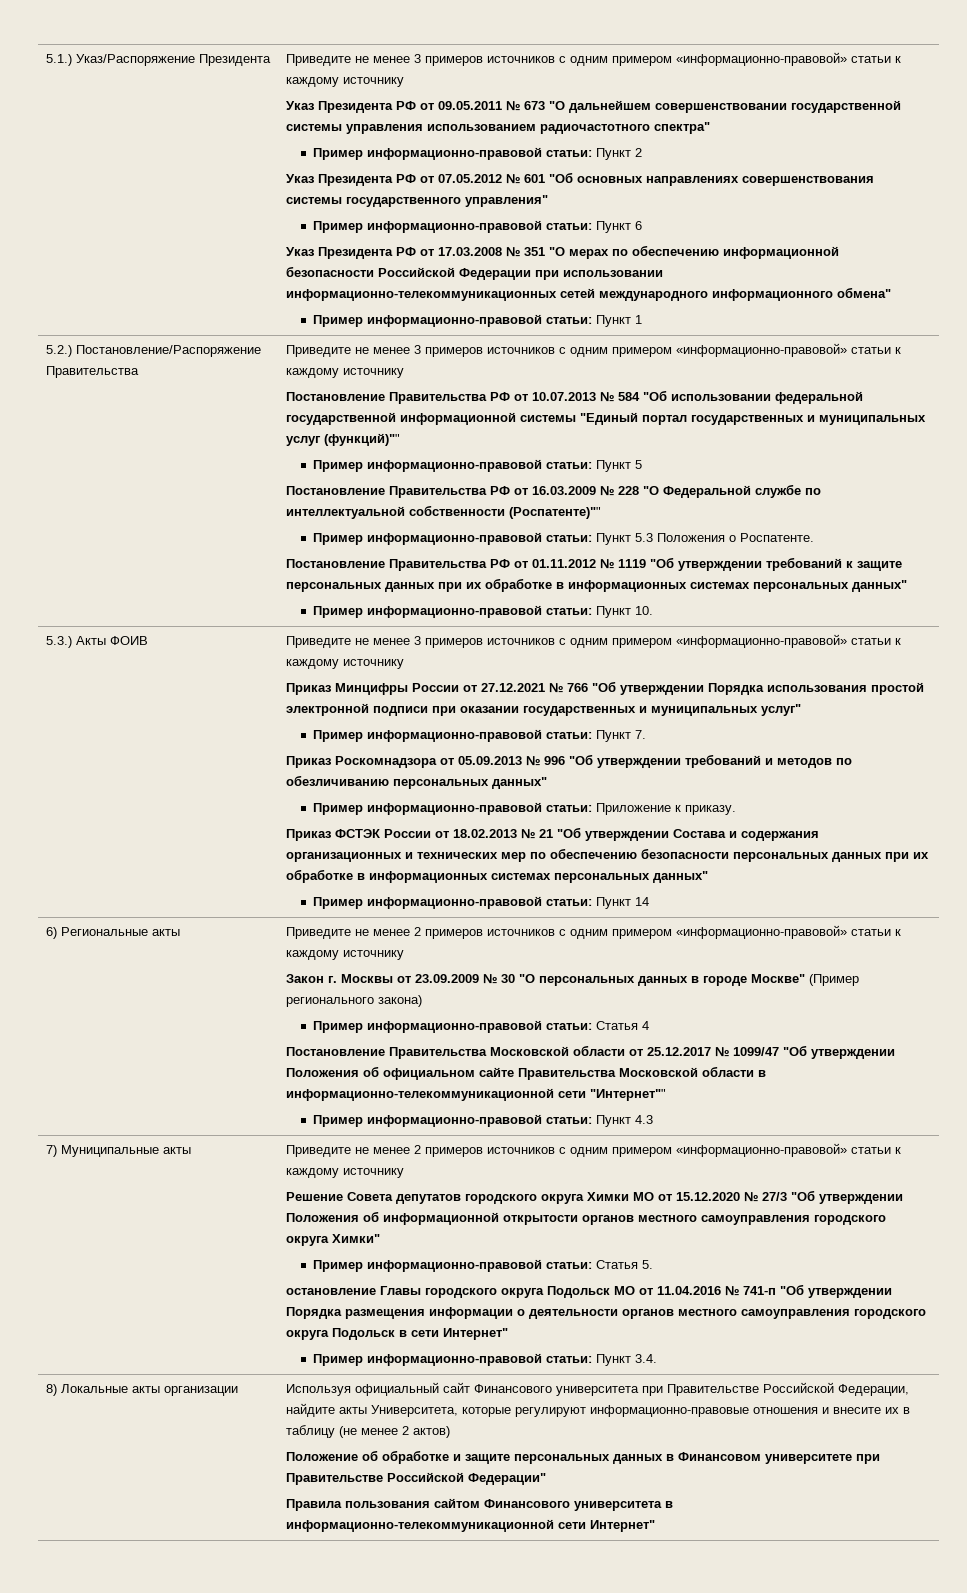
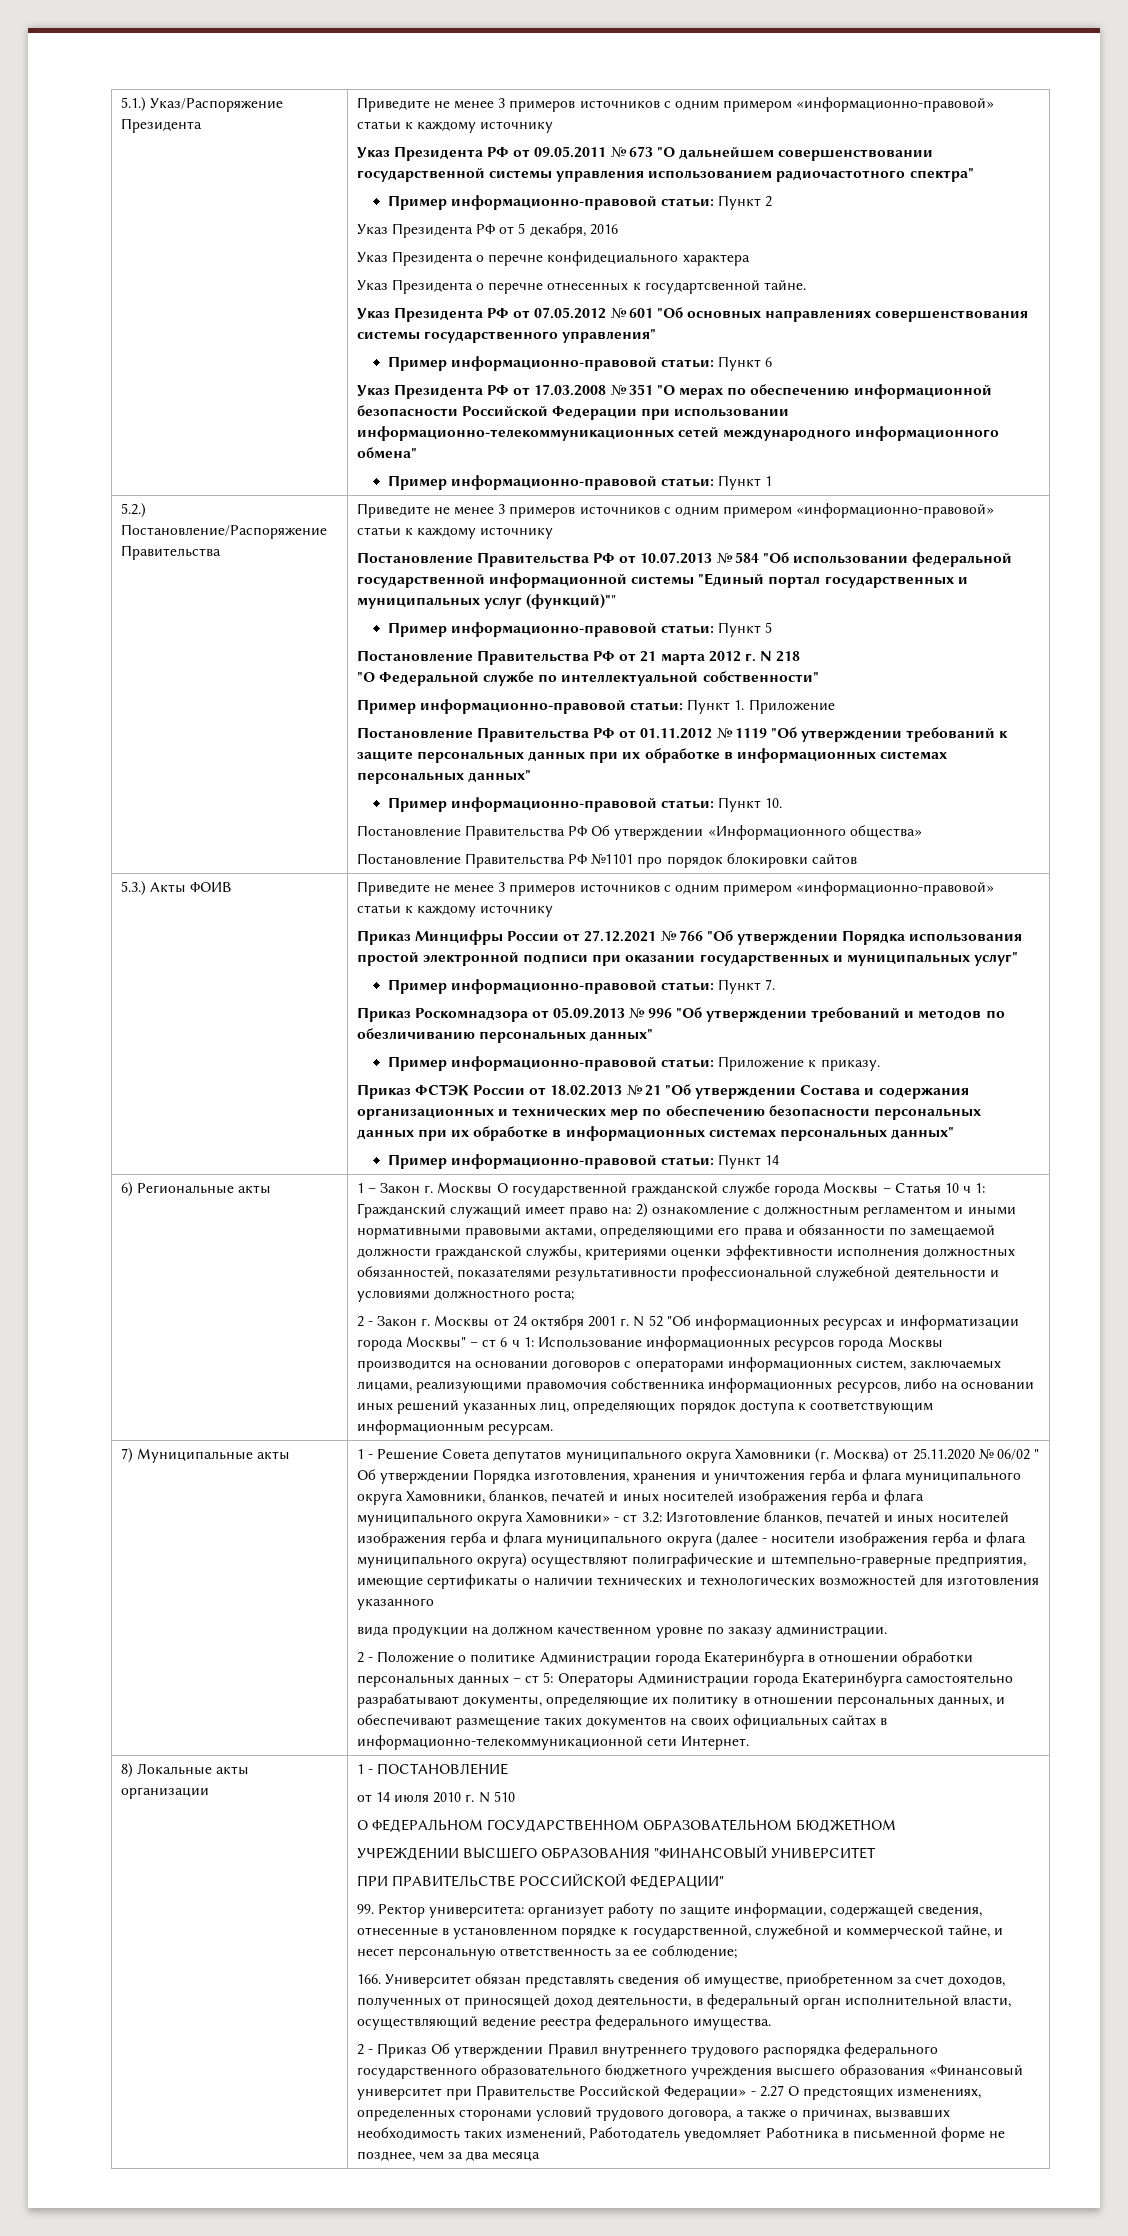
+ Указ Президента РФ от 5 декабря, 2016
+ Указ Президента о перечне конфидециального характера
+ Указ Президента о перечне отнесенных к государтсвенной тайне.
- Постановление Правительства РФ от 16.03.2009 № 228 "О Федеральной службе по интеллектуальной собственности (Роспатенте)""
- Пример информационно-правовой статьи: Пункт 5.3 Положения о Роспатенте.
+ Постановление Правительства РФ от 21 марта 2012 г. N 218
+ "О Федеральной службе по интеллектуальной собственности"
+ Пример информационно-правовой статьи: Пункт 1. Приложение
+ Постановление Правительства РФ Об утверждении «Информационного общества»
+ Постановление Правительства РФ №1101 про порядок блокировки сайтов
- 6) Региональные акты | Приведите не менее 2 примеров источников с одним примером «информационно-правовой» статьи к каждому источнику
- Закон г. Москвы от 23.09.2009 № 30 "О персональных данных в городе Москве" (Пример регионального закона)
- Пример информационно-правовой статьи: Статья 4
- Постановление Правительства Московской области от 25.12.2017 № 1099/47 "Об утверждении Положения об официальном сайте Правительства Московской области в информационно-телекоммуникационной сети "Интернет""
- Пример информационно-правовой статьи: Пункт 4.3
- 7) Муниципальные акты | Приведите не менее 2 примеров источников с одним примером «информационно-правовой» статьи к каждому источнику
- Решение Совета депутатов городского округа Химки МО от 15.12.2020 № 27/3 "Об утверждении Положения об информационной открытости органов местного самоуправления городского округа Химки"
- Пример информационно-правовой статьи: Статья 5.
- остановление Главы городского округа Подольск МО от 11.04.2016 № 741-п "Об утверждении Порядка размещения информации о деятельности органов местного самоуправления городского округа Подольск в сети Интернет"
- Пример информационно-правовой статьи: Пункт 3.4.
- 8) Локальные акты организации | Используя официальный сайт Финансового университета при Правительстве Российской Федерации, найдите акты Университета, которые регулируют информационно-правовые отношения и внесите их в таблицу (не менее 2 актов)
- Положение об обработке и защите персональных данных в Финансовом университете при Правительстве Российской Федерации"
- Правила пользования сайтом Финансового университета в информационно-телекоммуникационной сети Интернет"
+ 6) Региональные акты | 1 – Закон г. Москвы О государственной гражданской службе города Москвы – Статья 10 ч 1: Гражданский служащий имеет право на: 2) ознакомление с должностным регламентом и иными нормативными правовыми актами, определяющими его права и обязанности по замещаемой должности гражданской службы, критериями оценки эффективности исполнения должностных обязанностей, показателями результативности профессиональной служебной деятельности и условиями должностного роста;
+ 2 - Закон г. Москвы от 24 октября 2001 г. N 52 "Об информационных ресурсах и информатизации города Москвы" – ст 6 ч 1: Использование информационных ресурсов города Москвы производится на основании договоров с операторами информационных систем, заключаемых лицами, реализующими правомочия собственника информационных ресурсов, либо на основании иных решений указанных лиц, определяющих порядок доступа к соответствующим информационным ресурсам.
+ 7) Муниципальные акты | 1 - Решение Совета депутатов муниципального округа Хамовники (г. Москва) от 25.11.2020 № 06/02 " Об утверждении Порядка изготовления, хранения и уничтожения герба и флага муниципального округа Хамовники, бланков, печатей и иных носителей изображения герба и флага муниципального округа Хамовники» - ст 3.2: Изготовление бланков, печатей и иных носителей изображения герба и флага муниципального округа (далее - носители изображения герба и флага муниципального округа) осуществляют полиграфические и штемпельно-граверные предприятия, имеющие сертификаты о наличии технических и технологических возможностей для изготовления указанного
+ вида продукции на должном качественном уровне по заказу администрации.
+ 2 - Положение о политике Администрации города Екатеринбурга в отношении обработки персональных данных – ст 5: Операторы Администрации города Екатеринбурга самостоятельно разрабатывают документы, определяющие их политику в отношении персональных данных, и обеспечивают размещение таких документов на своих официальных сайтах в информационно-телекоммуникационной сети Интернет.
+ 8) Локальные акты организации | 1 - ПОСТАНОВЛЕНИЕ
+ от 14 июля 2010 г. N 510
+ О ФЕДЕРАЛЬНОМ ГОСУДАРСТВЕННОМ ОБРАЗОВАТЕЛЬНОМ БЮДЖЕТНОМ
+ УЧРЕЖДЕНИИ ВЫСШЕГО ОБРАЗОВАНИЯ "ФИНАНСОВЫЙ УНИВЕРСИТЕТ
+ ПРИ ПРАВИТЕЛЬСТВЕ РОССИЙСКОЙ ФЕДЕРАЦИИ"
+ 99. Ректор университета: организует работу по защите информации, содержащей сведения, отнесенные в установленном порядке к государственной, служебной и коммерческой тайне, и несет персональную ответственность за ее соблюдение;
+ 166. Университет обязан представлять сведения об имуществе, приобретенном за счет доходов, полученных от приносящей доход деятельности, в федеральный орган исполнительной власти, осуществляющий ведение реестра федерального имущества.
+ 2 - Приказ Об утверждении Правил внутреннего трудового распорядка федерального государственного образовательного бюджетного учреждения высшего образования «Финансовый университет при Правительстве Российской Федерации» - 2.27 О предстоящих изменениях, определенных сторонами условий трудового договора, а также о причинах, вызвавших необходимость таких изменений, Работодатель уведомляет Работника в письменной форме не позднее, чем за два месяца

